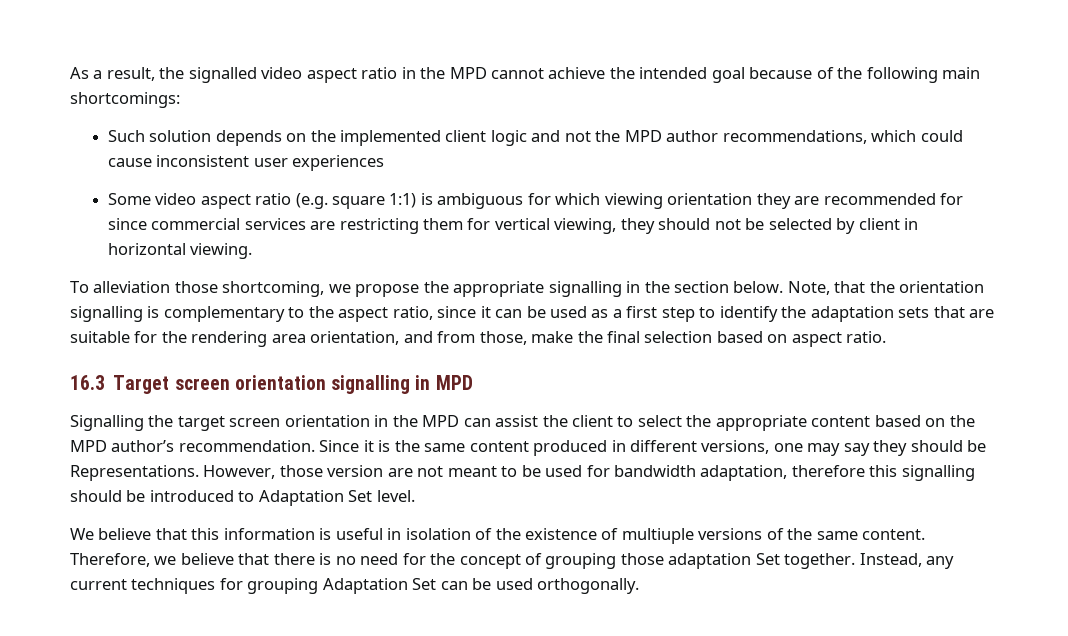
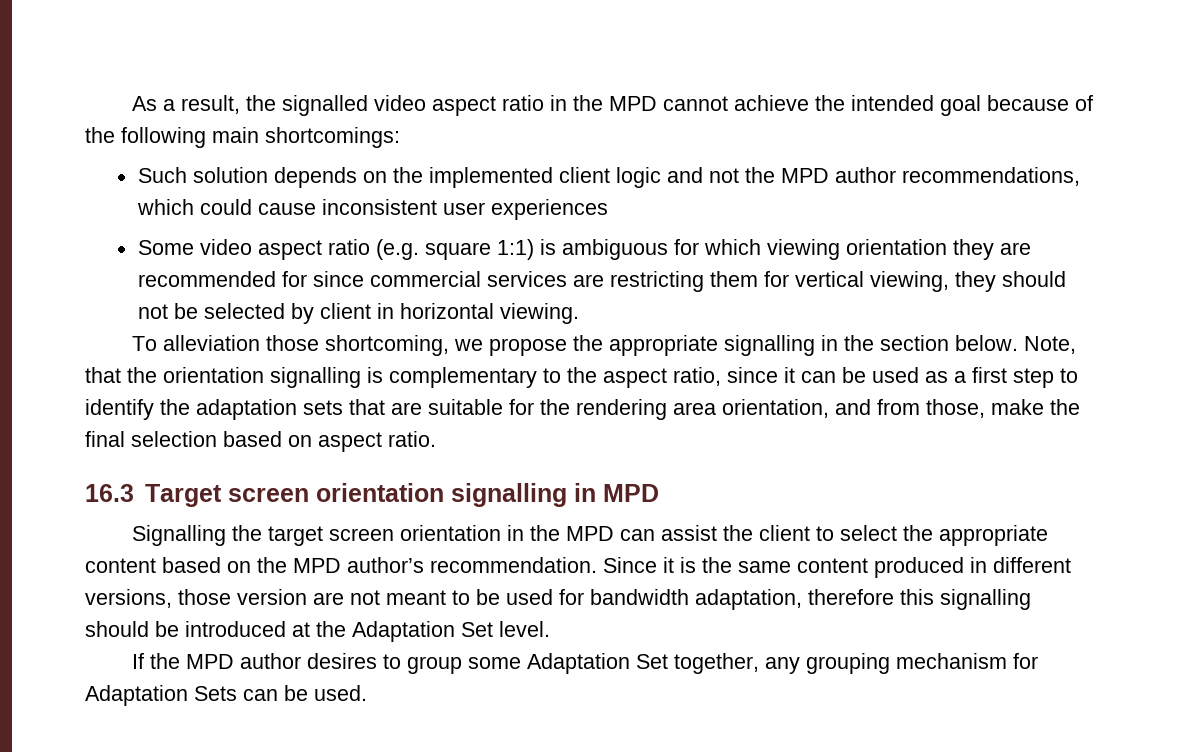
- Since it is the same content produced in different versions, one may say they should be Representations. However, those version are not meant to be used for bandwidth adaptation, therefore this signalling should be introduced to Adaptation Set level.
+ Since it is the same content produced in different versions, those version are not meant to be used for bandwidth adaptation, therefore this signalling should be introduced at the Adaptation Set level.
- We believe that this information is useful in isolation of the existence of multiuple versions of the same content. Therefore, we believe that there is no need for the concept of grouping those adaptation Set together. Instead, any current techniques for grouping Adaptation Set can be used orthogonally.
+ If the MPD author desires to group some Adaptation Set together, any grouping mechanism for Adaptation Sets can be used.

